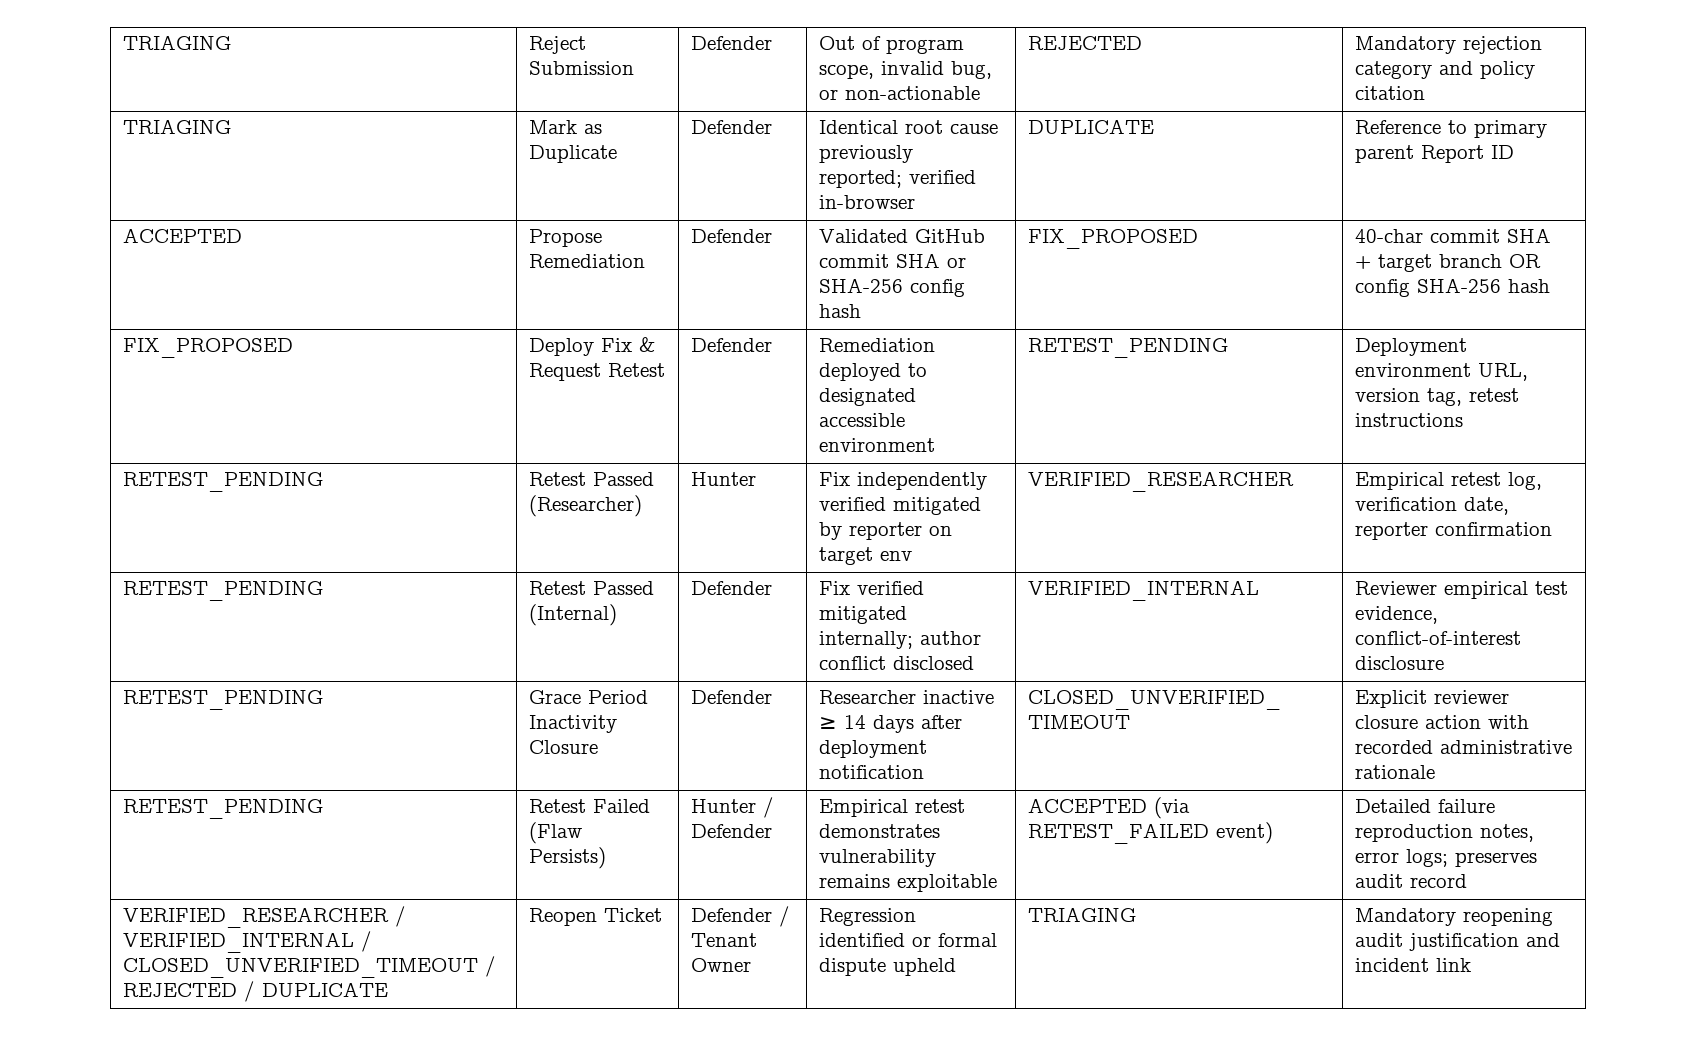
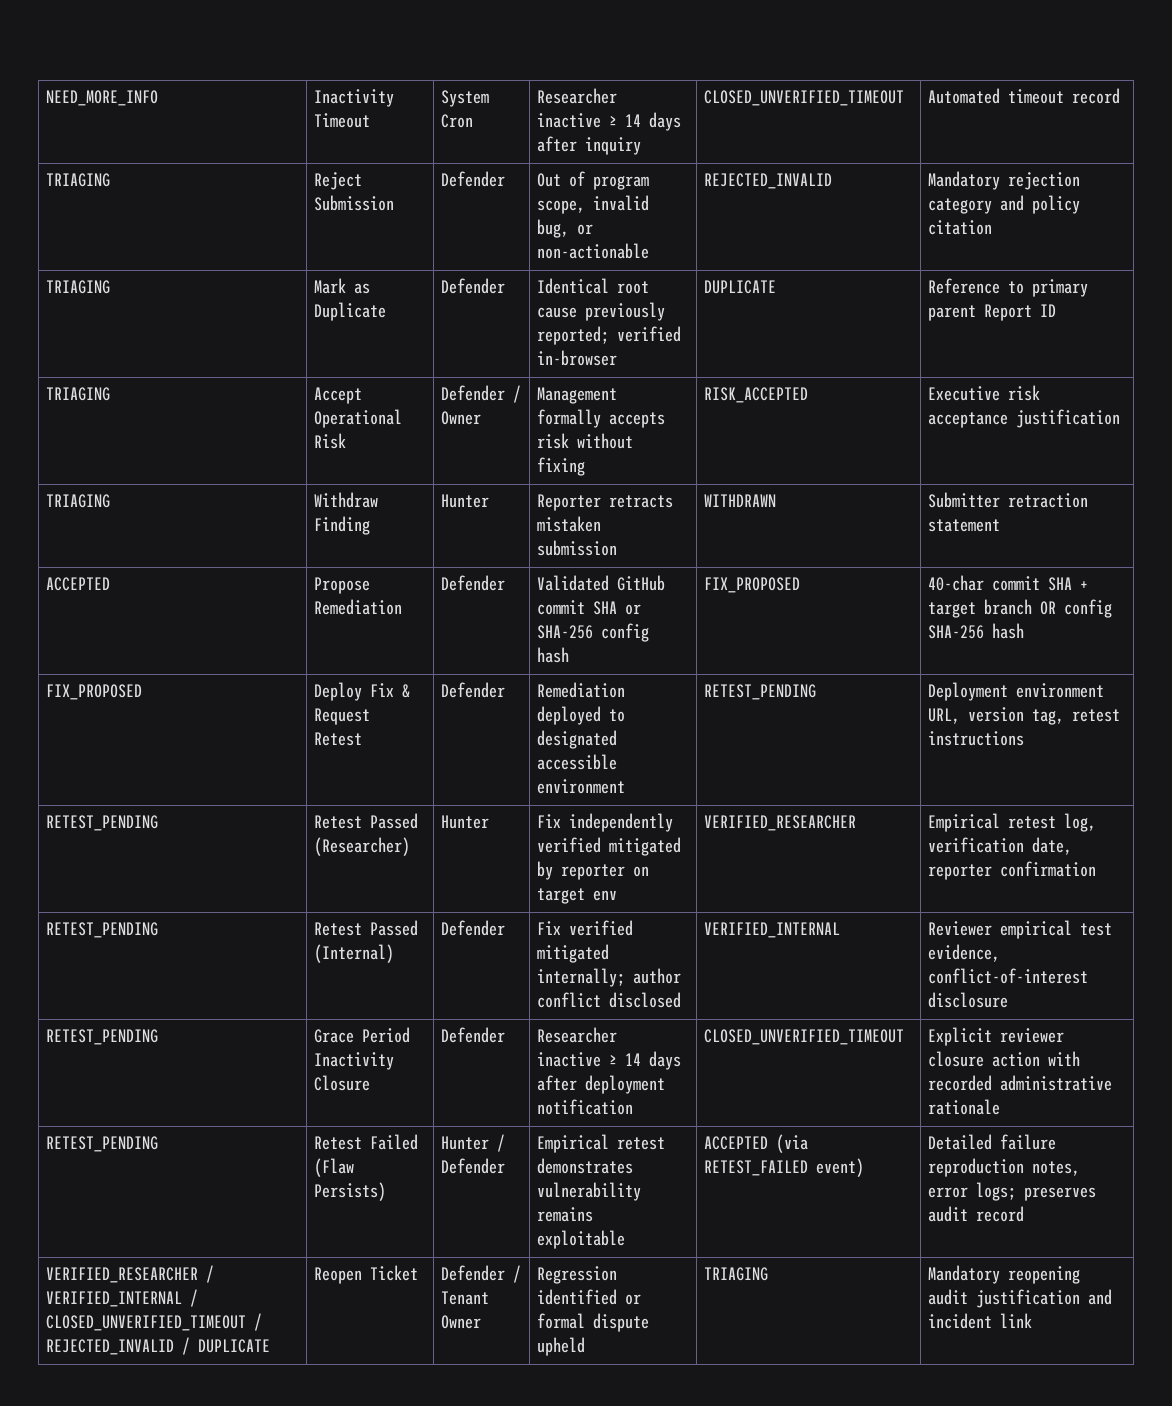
+ NEED_MORE_INFO | Inactivity Timeout | System Cron | Researcher inactive ≥ 14 days after inquiry | CLOSED_UNVERIFIED_TIMEOUT | Automated timeout record
- TRIAGING | Reject Submission | Defender | Out of program scope, invalid bug, or non-actionable | REJECTED | Mandatory rejection category and policy citation
+ TRIAGING | Reject Submission | Defender | Out of program scope, invalid bug, or non-actionable | REJECTED_INVALID | Mandatory rejection category and policy citation
+ TRIAGING | Accept Operational Risk | Defender / Owner | Management formally accepts risk without fixing | RISK_ACCEPTED | Executive risk acceptance justification
+ TRIAGING | Withdraw Finding | Hunter | Reporter retracts mistaken submission | WITHDRAWN | Submitter retraction statement
- VERIFIED_RESEARCHER / VERIFIED_INTERNAL / CLOSED_UNVERIFIED_TIMEOUT / REJECTED / DUPLICATE | Reopen Ticket | Defender / Tenant Owner | Regression identified or formal dispute upheld | TRIAGING | Mandatory reopening audit justification and incident link
+ VERIFIED_RESEARCHER / VERIFIED_INTERNAL / CLOSED_UNVERIFIED_TIMEOUT / REJECTED_INVALID / DUPLICATE | Reopen Ticket | Defender / Tenant Owner | Regression identified or formal dispute upheld | TRIAGING | Mandatory reopening audit justification and incident link

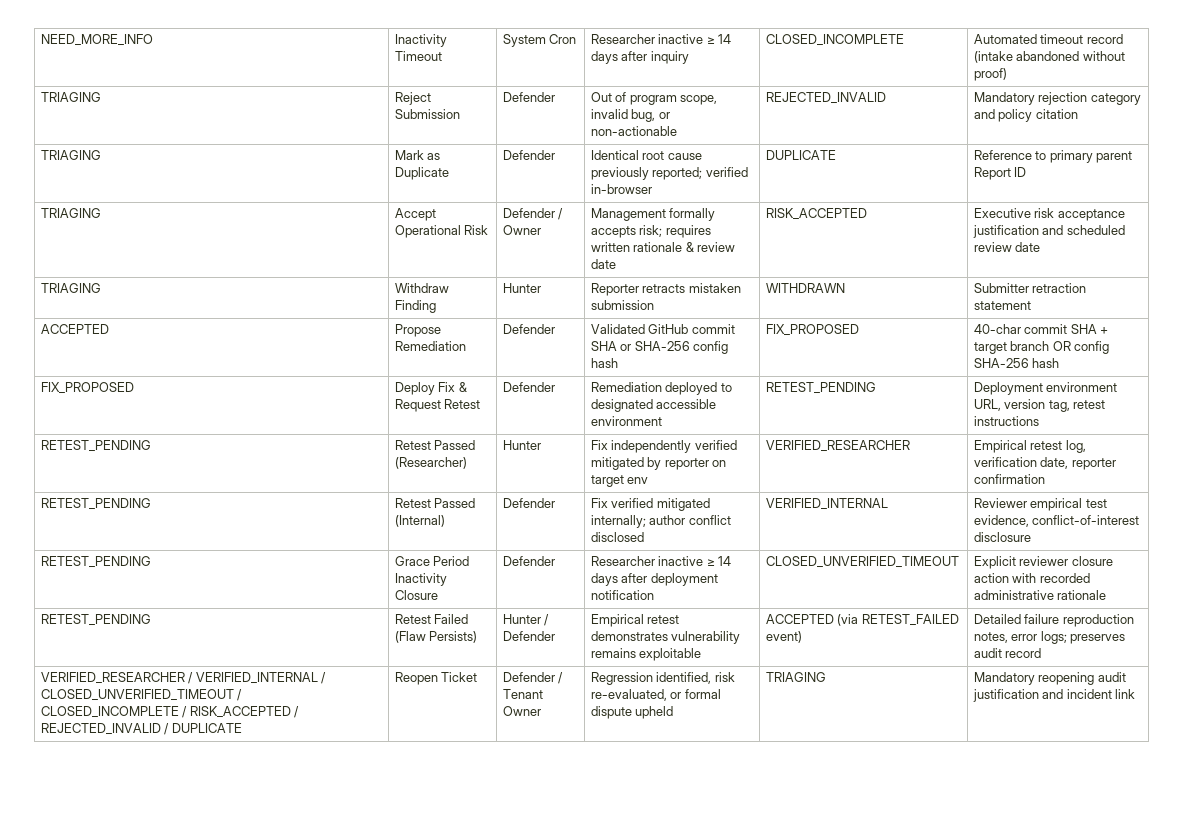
- NEED_MORE_INFO | Inactivity Timeout | System Cron | Researcher inactive ≥ 14 days after inquiry | CLOSED_UNVERIFIED_TIMEOUT | Automated timeout record
+ NEED_MORE_INFO | Inactivity Timeout | System Cron | Researcher inactive ≥ 14 days after inquiry | CLOSED_INCOMPLETE | Automated timeout record (intake abandoned without proof)
- TRIAGING | Accept Operational Risk | Defender / Owner | Management formally accepts risk without fixing | RISK_ACCEPTED | Executive risk acceptance justification
+ TRIAGING | Accept Operational Risk | Defender / Owner | Management formally accepts risk; requires written rationale & review date | RISK_ACCEPTED | Executive risk acceptance justification and scheduled review date
- VERIFIED_RESEARCHER / VERIFIED_INTERNAL / CLOSED_UNVERIFIED_TIMEOUT / REJECTED_INVALID / DUPLICATE | Reopen Ticket | Defender / Tenant Owner | Regression identified or formal dispute upheld | TRIAGING | Mandatory reopening audit justification and incident link
+ VERIFIED_RESEARCHER / VERIFIED_INTERNAL / CLOSED_UNVERIFIED_TIMEOUT / CLOSED_INCOMPLETE / RISK_ACCEPTED / REJECTED_INVALID / DUPLICATE | Reopen Ticket | Defender / Tenant Owner | Regression identified, risk re-evaluated, or formal dispute upheld | TRIAGING | Mandatory reopening audit justification and incident link

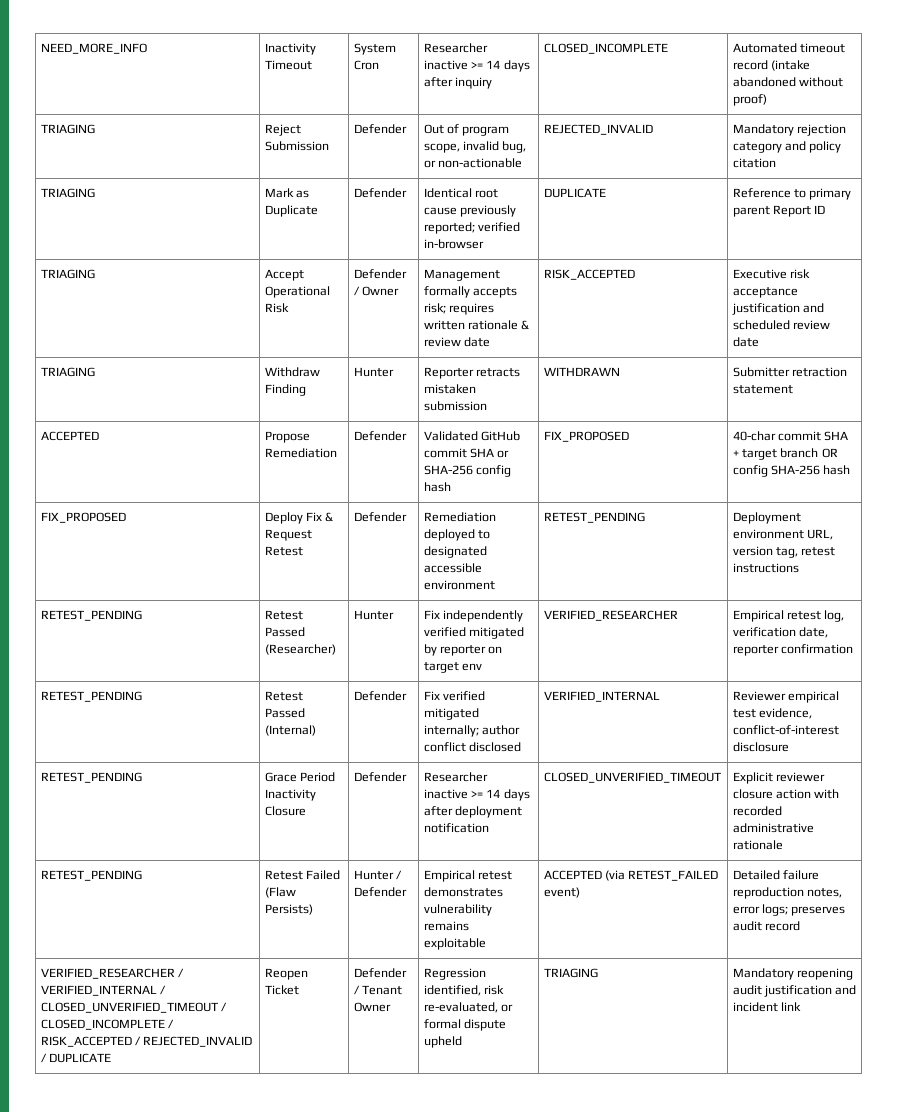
- NEED_MORE_INFO | Inactivity Timeout | System Cron | Researcher inactive ≥ 14 days after inquiry | CLOSED_INCOMPLETE | Automated timeout record (intake abandoned without proof)
+ NEED_MORE_INFO | Inactivity Timeout | System Cron | Researcher inactive >= 14 days after inquiry | CLOSED_INCOMPLETE | Automated timeout record (intake abandoned without proof)
- RETEST_PENDING | Grace Period Inactivity Closure | Defender | Researcher inactive ≥ 14 days after deployment notification | CLOSED_UNVERIFIED_TIMEOUT | Explicit reviewer closure action with recorded administrative rationale
+ RETEST_PENDING | Grace Period Inactivity Closure | Defender | Researcher inactive >= 14 days after deployment notification | CLOSED_UNVERIFIED_TIMEOUT | Explicit reviewer closure action with recorded administrative rationale

